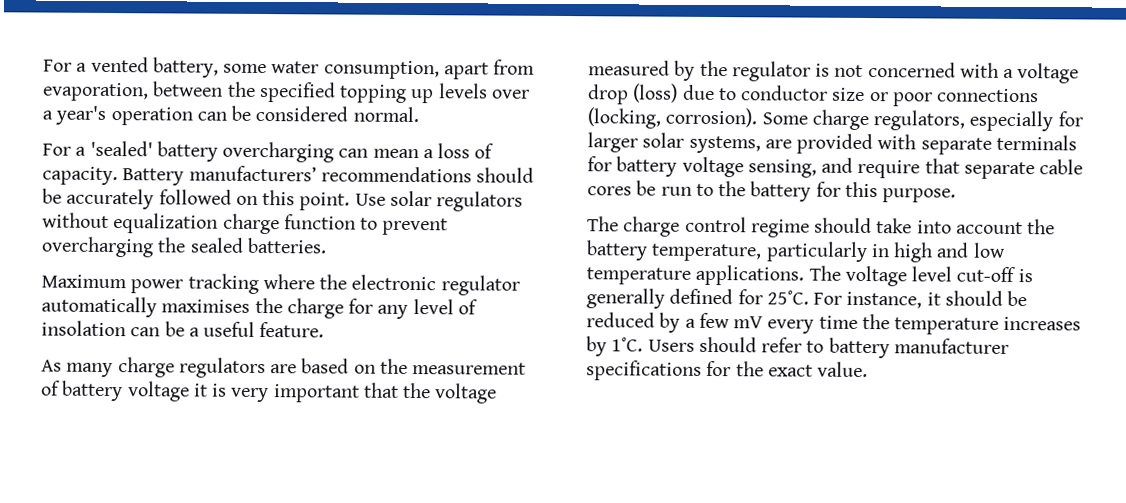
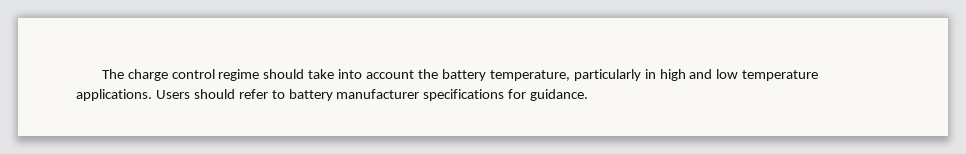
- For a vented battery, some water consumption, apart from evaporation, between the specified topping up levels over a year's operation can be considered normal.
- For a 'sealed' battery overcharging can mean a loss of capacity. Battery manufacturers’ recommendations should be accurately followed on this point. Use solar regulators without equalization charge function to prevent overcharging the sealed batteries.
- Maximum power tracking where the electronic regulator automatically maximises the charge for any level of insolation can be a useful feature.
- As many charge regulators are based on the measurement of battery voltage it is very important that the voltage measured by the regulator is not concerned with a voltage drop (loss) due to conductor size or poor connections (locking, corrosion). Some charge regulators, especially for larger solar systems, are provided with separate terminals for battery voltage sensing, and require that separate cable cores be run to the battery for this purpose.
- The voltage level cut-off is generally defined for 25˚C. For instance, it should be reduced by a few mV every time the temperature increases by 1˚C.
- Users should refer to battery manufacturer specifications for the exact value.
+ Users should refer to battery manufacturer specifications for guidance.

